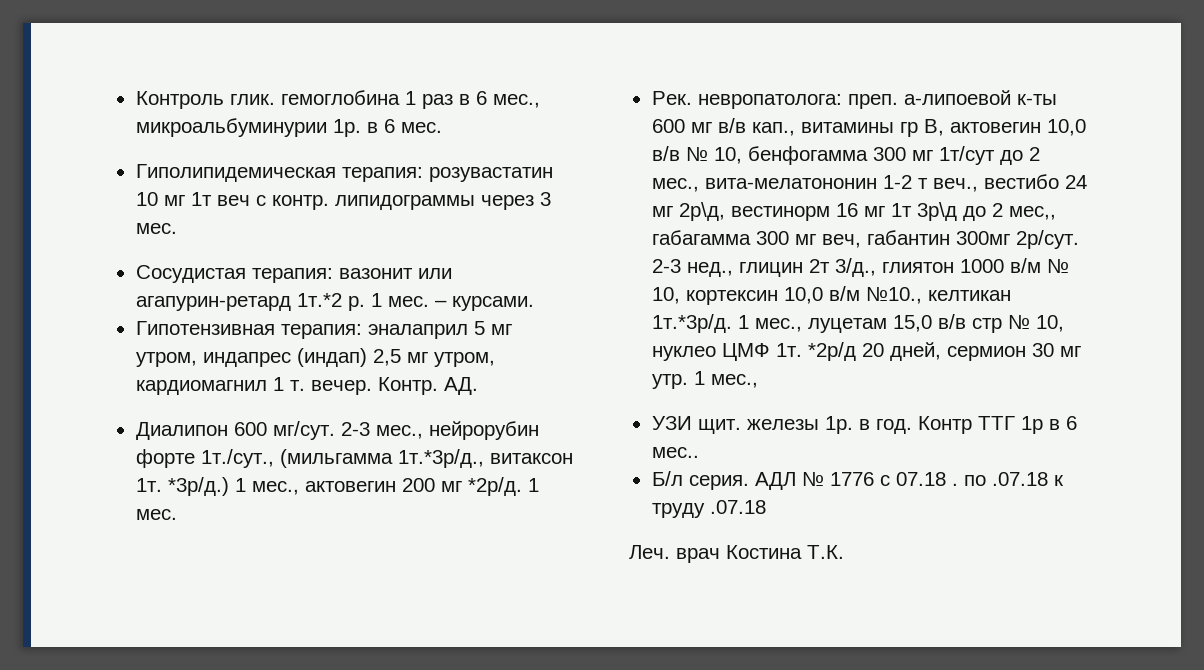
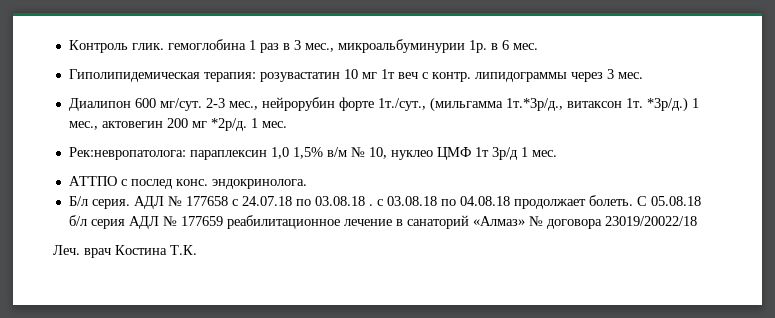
- Контроль глик. гемоглобина 1 раз в 6 мес., микроальбуминурии 1р. в 6 мес.
+ Контроль глик. гемоглобина 1 раз в 3 мес., микроальбуминурии 1р. в 6 мес.
- Сосудистая терапия: вазонит или агапурин-ретард 1т.*2 р. 1 мес. – курсами.
- Гипотензивная терапия: эналаприл 5 мг утром, индапрес (индап) 2,5 мг утром, кардиомагнил 1 т. вечер. Контр. АД.
- Рек. невропатолога: преп. а-липоевой к-ты 600 мг в/в кап., витамины гр В, актовегин 10,0 в/в № 10, бенфогамма 300 мг 1т/сут до 2 мес., вита-мелатононин 1-2 т веч., вестибо 24 мг 2р\д, вестинорм 16 мг 1т 3р\д до 2 мес,, габагамма 300 мг веч, габантин 300мг 2р/сут. 2-3 нед., глицин 2т 3/д., глиятон 1000 в/м № 10, кортексин 10,0 в/м №10., келтикан 1т.*3р/д. 1 мес., луцетам 15,0 в/в стр № 10, нуклео ЦМФ 1т. *2р/д 20 дней, сермион 30 мг утр. 1 мес.,
- УЗИ щит. железы 1р. в год. Контр ТТГ 1р в 6 мес..
- Б/л серия. АДЛ № 1776 с 07.18 . по .07.18 к труду .07.18
+ Рек:невропатолога: параплексин 1,0 1,5% в/м № 10, нуклео ЦМФ 1т 3р/д 1 мес.
+ АТТПО с послед конс. эндокринолога.
+ Б/л серия. АДЛ № 177658 с 24.07.18 по 03.08.18 . с 03.08.18 по 04.08.18 продолжает болеть. С 05.08.18 б/л серия АДЛ № 177659 реабилитационное лечение в санаторий «Алмаз» № договора 23019/20022/18

